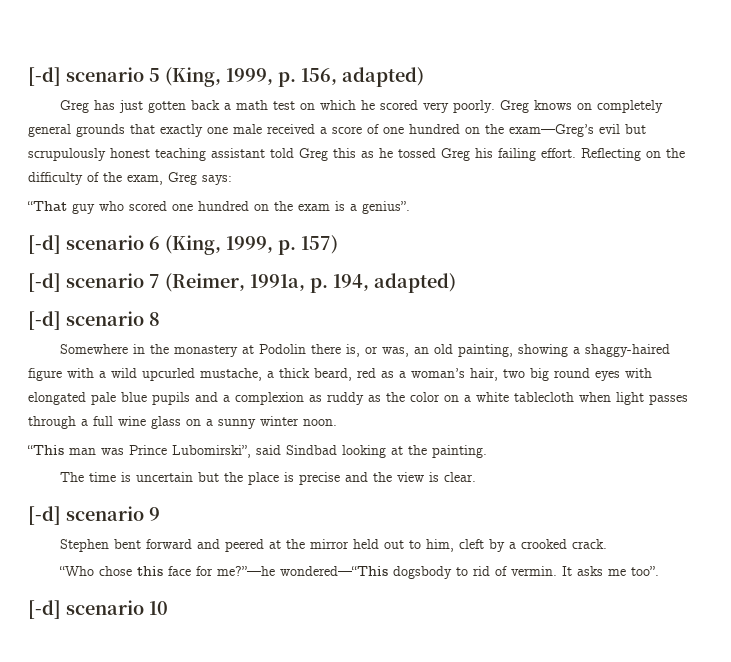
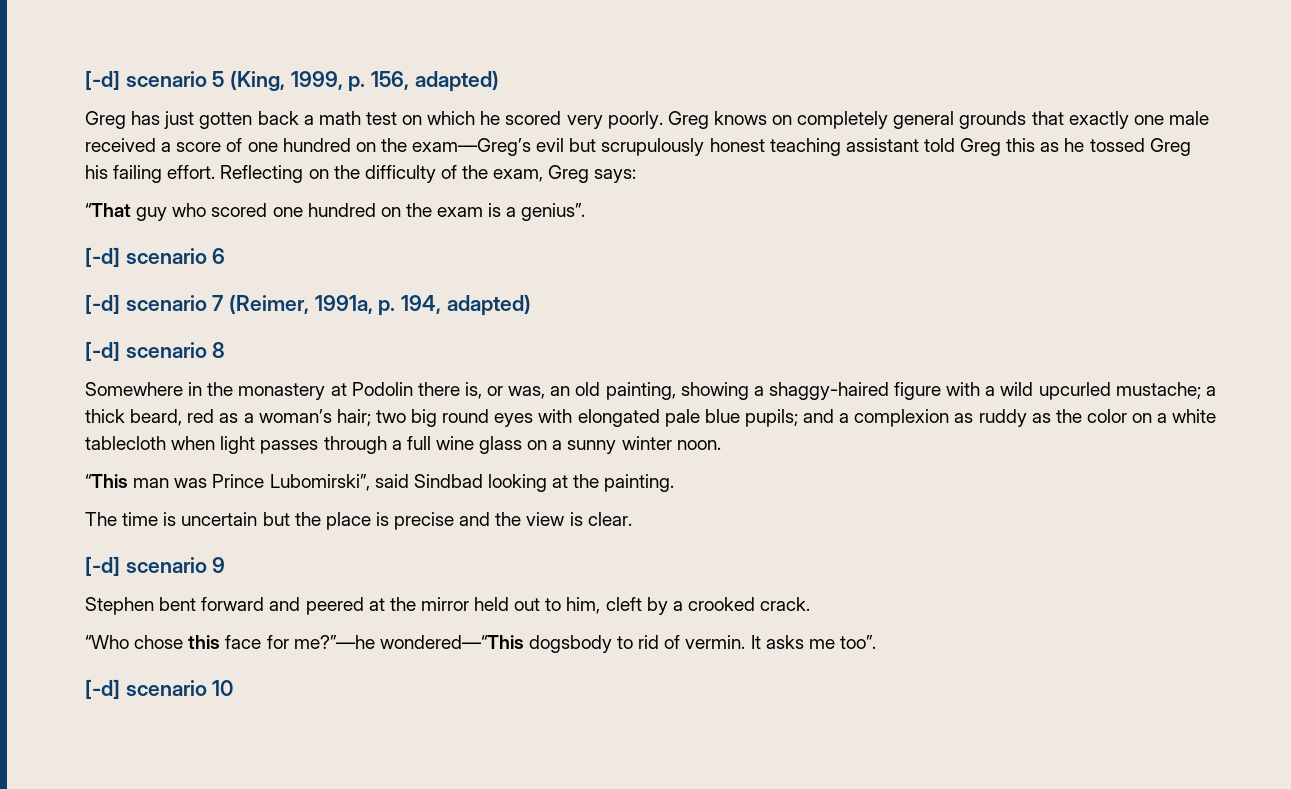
- [-d] scenario 6 (King, 1999, p. 157)
+ [-d] scenario 6
- Somewhere in the monastery at Podolin there is, or was, an old painting, showing a shaggy-haired figure with a wild upcurled mustache, a thick beard, red as a woman’s hair, two big round eyes with elongated pale blue pupils and a complexion as ruddy as the color on a white tablecloth when light passes through a full wine glass on a sunny winter noon.
+ Somewhere in the monastery at Podolin there is, or was, an old painting, showing a shaggy-haired figure with a wild upcurled mustache; a thick beard, red as a woman’s hair; two big round eyes with elongated pale blue pupils; and a complexion as ruddy as the color on a white tablecloth when light passes through a full wine glass on a sunny winter noon.

